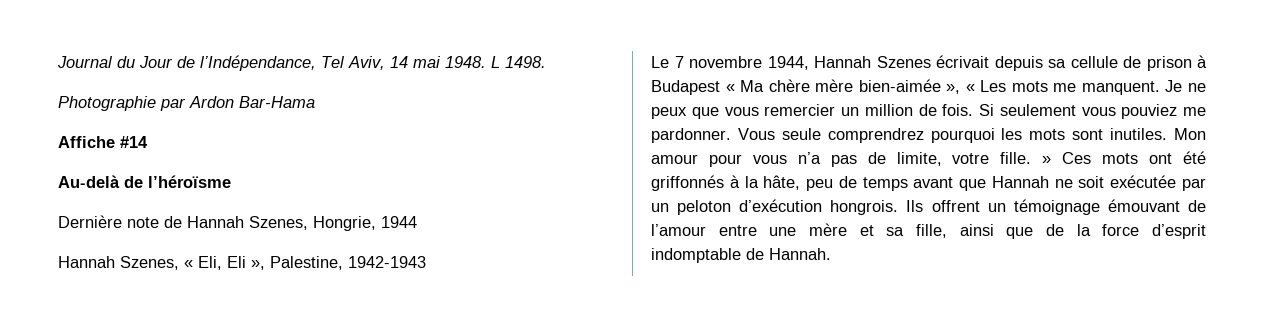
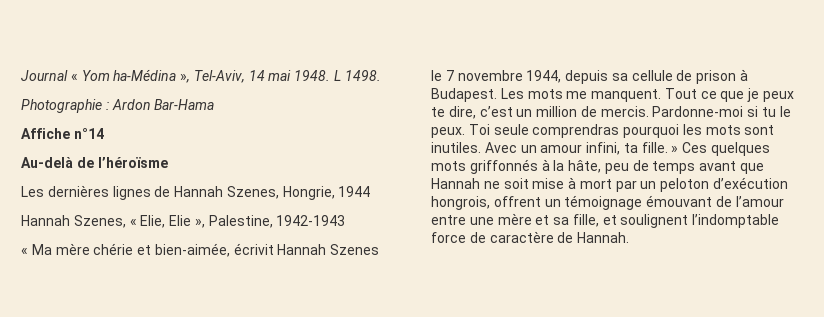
- Journal du Jour de l’Indépendance, Tel Aviv, 14 mai 1948.
+ Journal « Yom ha-Médina », Tel-Aviv, 14 mai 1948.
- Photographie par Ardon Bar-Hama
+ Photographie : Ardon Bar-Hama
- Affiche #14
+ Affiche n°14
- Dernière note de Hannah Szenes, Hongrie, 1944
+ Les dernières lignes de Hannah Szenes, Hongrie, 1944
- Hannah Szenes, « Eli, Eli », Palestine, 1942-1943
+ Hannah Szenes, « Elie, Elie », Palestine, 1942-1943
- Le 7 novembre 1944, Hannah Szenes écrivait depuis sa cellule de prison à Budapest « Ma chère mère bien-aimée », « Les mots me manquent. Je ne peux que vous remercier un million de fois. Si seulement vous pouviez me pardonner. Vous seule comprendrez pourquoi les mots sont inutiles.
+ « Ma mère chérie et bien-aimée, écrivit Hannah Szenes le 7 novembre 1944, depuis sa cellule de prison à Budapest. Les mots me manquent. Tout ce que je peux te dire, c’est un million de mercis. Pardonne-moi si tu le peux. Toi seule comprendras pourquoi les mots sont inutiles.
- Mon amour pour vous n’a pas de limite, votre fille. » Ces mots ont été griffonnés à la hâte, peu de temps avant que Hannah ne soit exécutée par un peloton d’exécution hongrois. Ils offrent un témoignage émouvant de l’amour entre une mère et sa fille, ainsi que de la force d’esprit indomptable de Hannah.
+ Avec un amour infini, ta fille. » Ces quelques mots griffonnés à la hâte, peu de temps avant que Hannah ne soit mise à mort par un peloton d’exécution hongrois, offrent un témoignage émouvant de l’amour entre une mère et sa fille, et soulignent l’indomptable force de caractère de Hannah.

